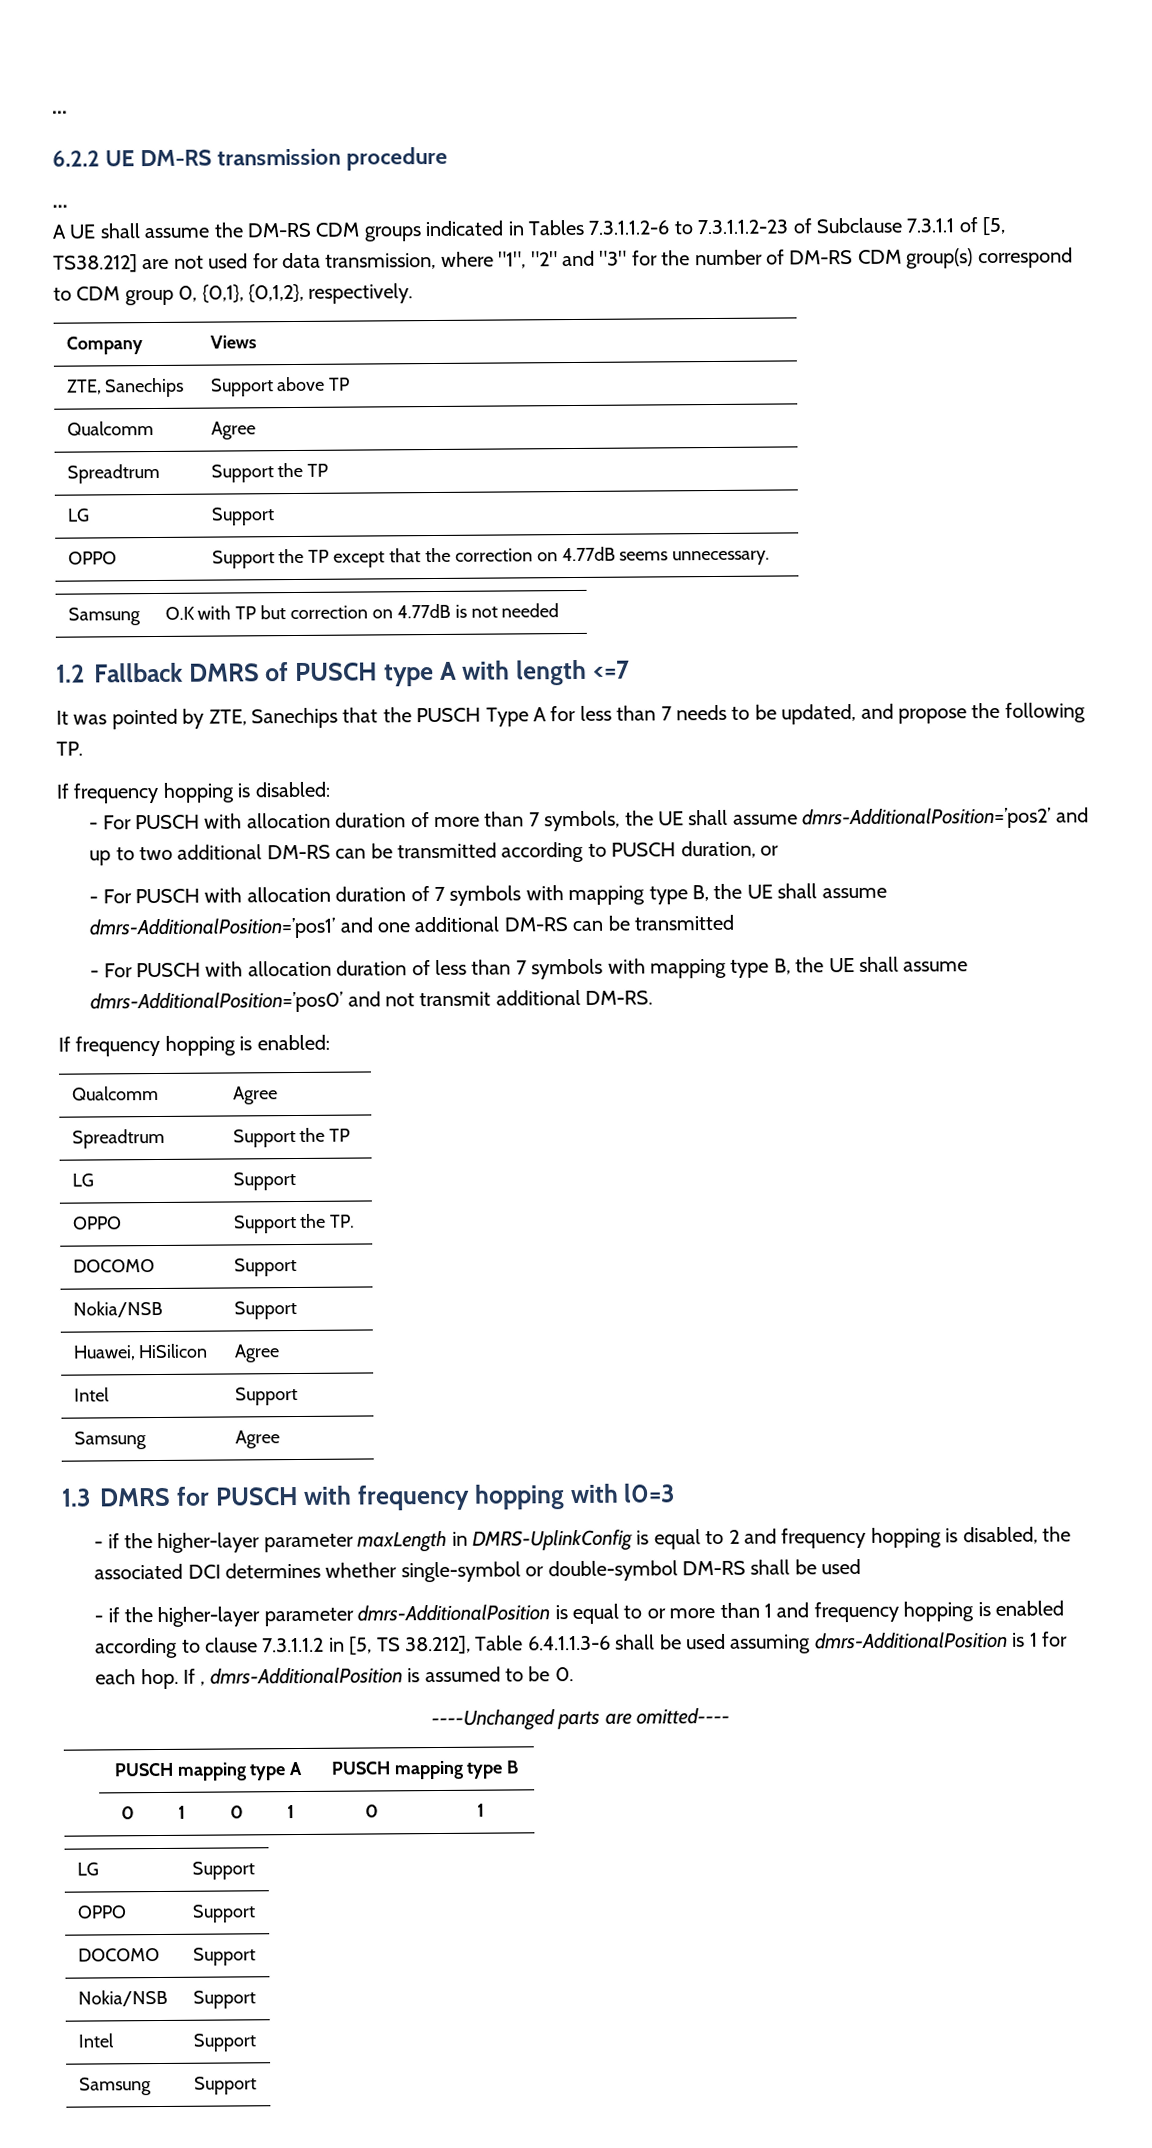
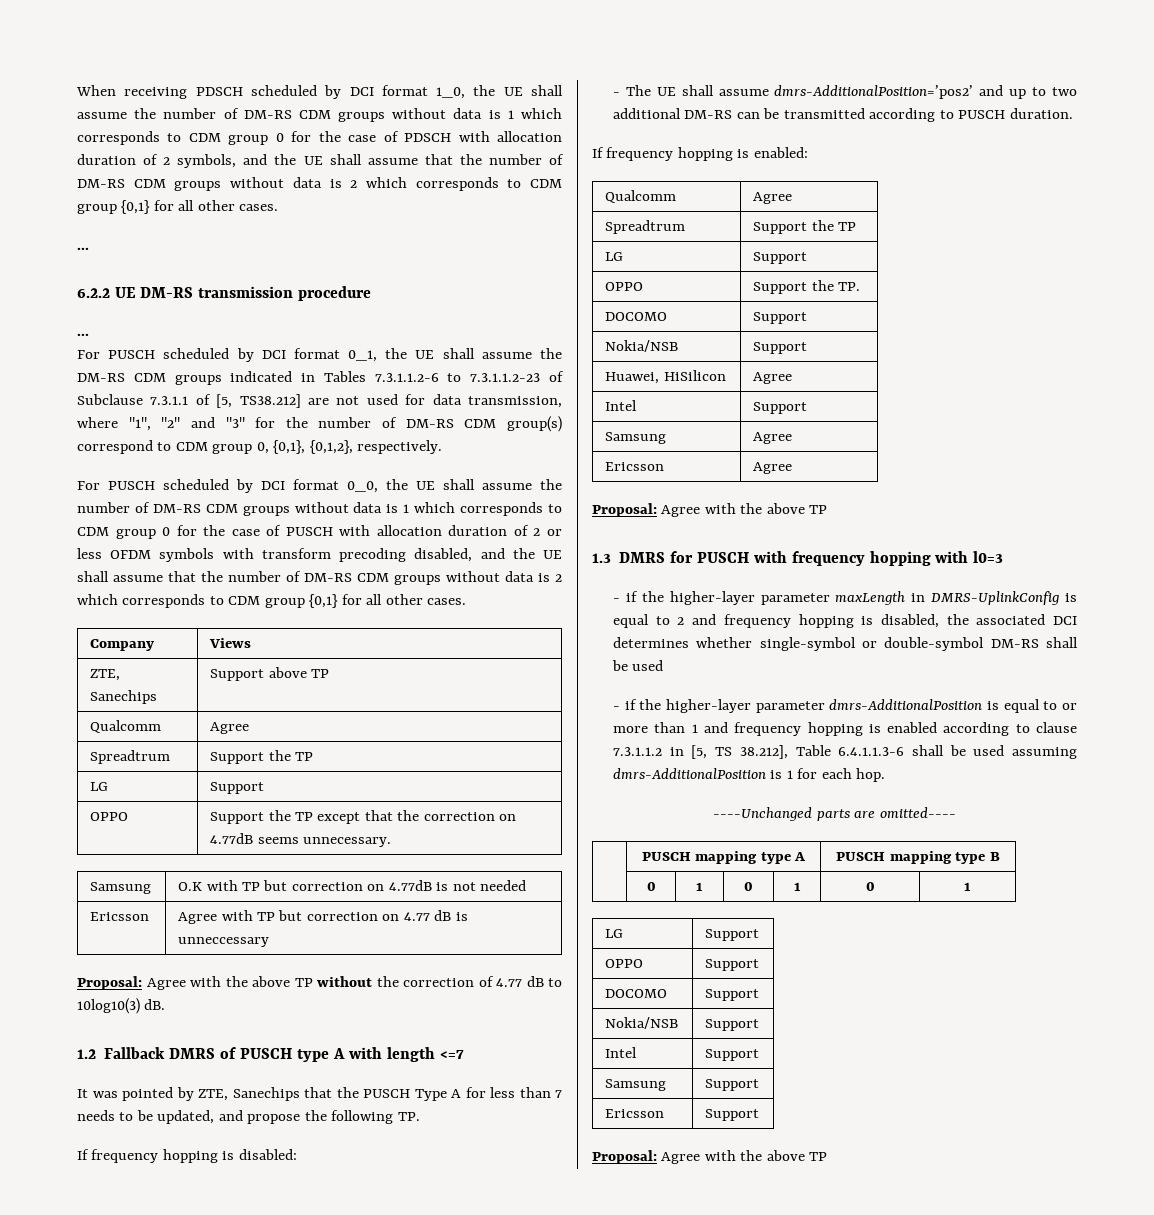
+ When receiving PDSCH scheduled by DCI format 1_0, the UE shall assume the number of DM-RS CDM groups without data is 1 which corresponds to CDM group 0 for the case of PDSCH with allocation duration of 2 symbols, and the UE shall assume that the number of DM-RS CDM groups without data is 2 which corresponds to CDM group {0,1} for all other cases.
- A UE shall assume the DM-RS CDM groups indicated in Tables 7.3.1.1.2-6 to 7.3.1.1.2-23 of Subclause 7.3.1.1 of [5, TS38.212] are not used for data transmission, where "1", "2" and "3" for the number of DM-RS CDM group(s) correspond to CDM group 0, {0,1}, {0,1,2}, respectively.
+ For PUSCH scheduled by DCI format 0_1, the UE shall assume the DM-RS CDM groups indicated in Tables 7.3.1.1.2-6 to 7.3.1.1.2-23 of Subclause 7.3.1.1 of [5, TS38.212] are not used for data transmission, where "1", "2" and "3" for the number of DM-RS CDM group(s) correspond to CDM group 0, {0,1}, {0,1,2}, respectively.
+ For PUSCH scheduled by DCI format 0_0, the UE shall assume the number of DM-RS CDM groups without data is 1 which corresponds to CDM group 0 for the case of PUSCH with allocation duration of 2 or less OFDM symbols with transform precoding disabled, and the UE shall assume that the number of DM-RS CDM groups without data is 2 which corresponds to CDM group {0,1} for all other cases.
+ Ericsson | Agree with TP but correction on 4.77 dB is unneccessary
+ Proposal: Agree with the above TP without the correction of 4.77 dB to 10log10(3) dB.
- - For PUSCH with allocation duration of more than 7 symbols, the UE shall assume dmrs-AdditionalPosition=’pos2’ and up to two additional DM-RS can be transmitted according to PUSCH duration, or
- - For PUSCH with allocation duration of 7 symbols with mapping type B, the UE shall assume dmrs-AdditionalPosition=’pos1’ and one additional DM-RS can be transmitted
- - For PUSCH with allocation duration of less than 7 symbols with mapping type B, the UE shall assume dmrs-AdditionalPosition=’pos0’ and not transmit additional DM-RS.
+ - The UE shall assume dmrs-AdditionalPosition=’pos2’ and up to two additional DM-RS can be transmitted according to PUSCH duration.
  Samsung | Agree
+ Ericsson | Agree
+ Proposal: Agree with the above TP
- If , dmrs-AdditionalPosition is assumed to be 0.
+ Ericsson | Support
+ Proposal: Agree with the above TP

